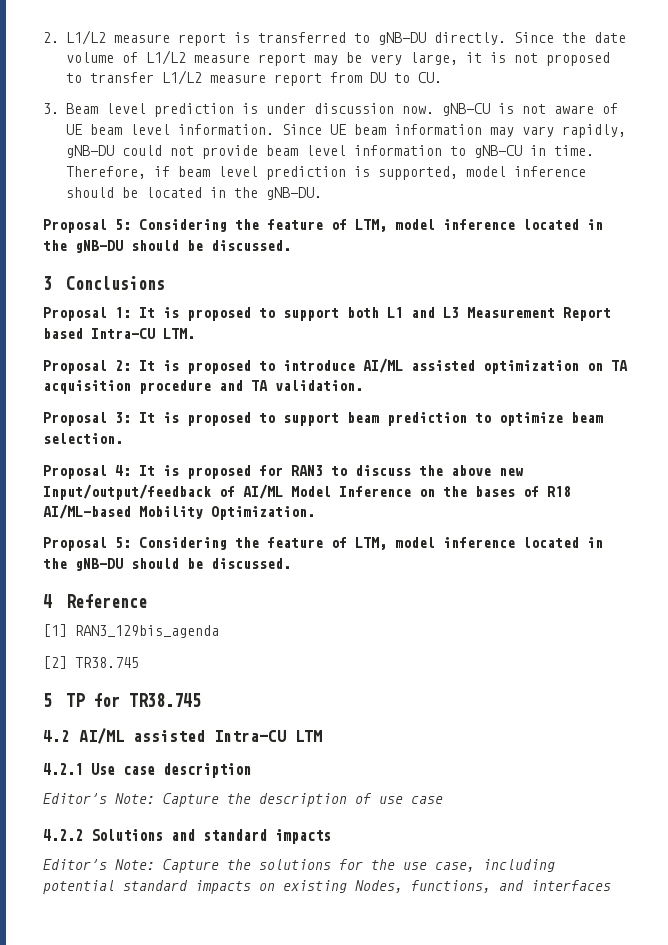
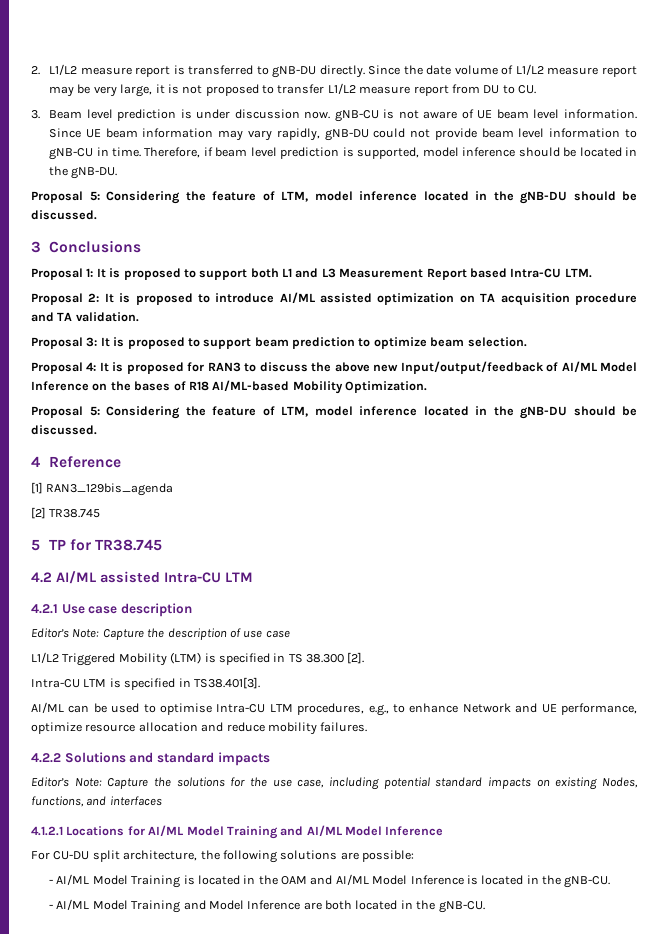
+ L1/L2 Triggered Mobility (LTM) is specified in TS 38.300 [2].
+ Intra-CU LTM is specified in TS38.401[3].
+ AI/ML can be used to optimise Intra-CU LTM procedures, e.g., to enhance Network and UE performance, optimize resource allocation and reduce mobility failures.
+ 4.1.2.1 Locations for AI/ML Model Training and AI/ML Model Inference
+ For CU-DU split architecture, the following solutions are possible:
+ - AI/ML Model Training is located in the OAM and AI/ML Model Inference is located in the gNB-CU.
+ - AI/ML Model Training and Model Inference are both located in the gNB-CU.

